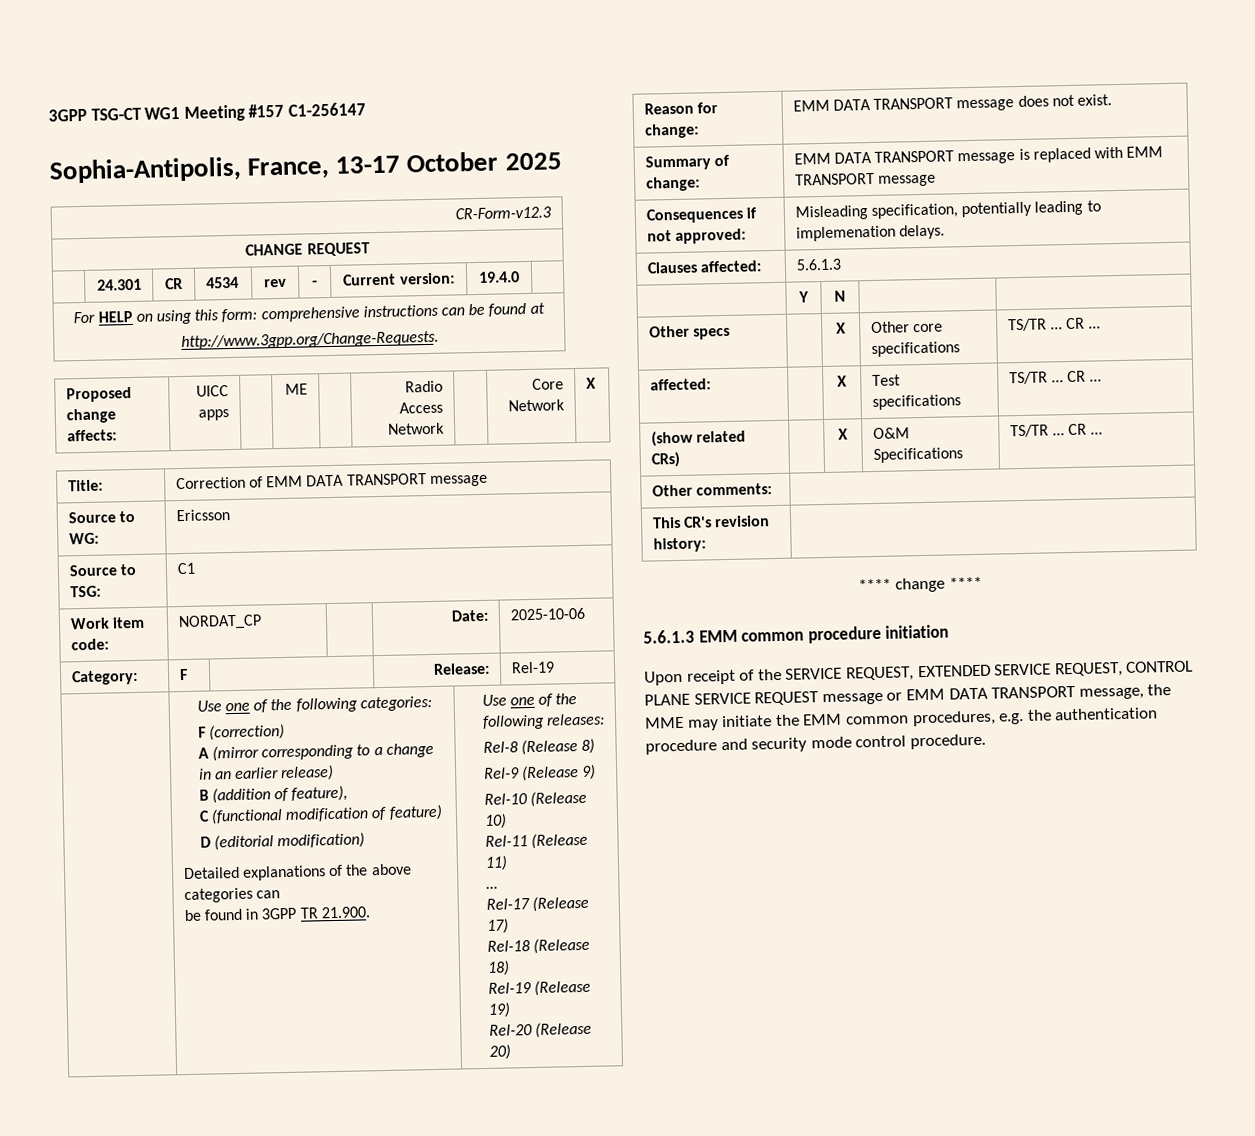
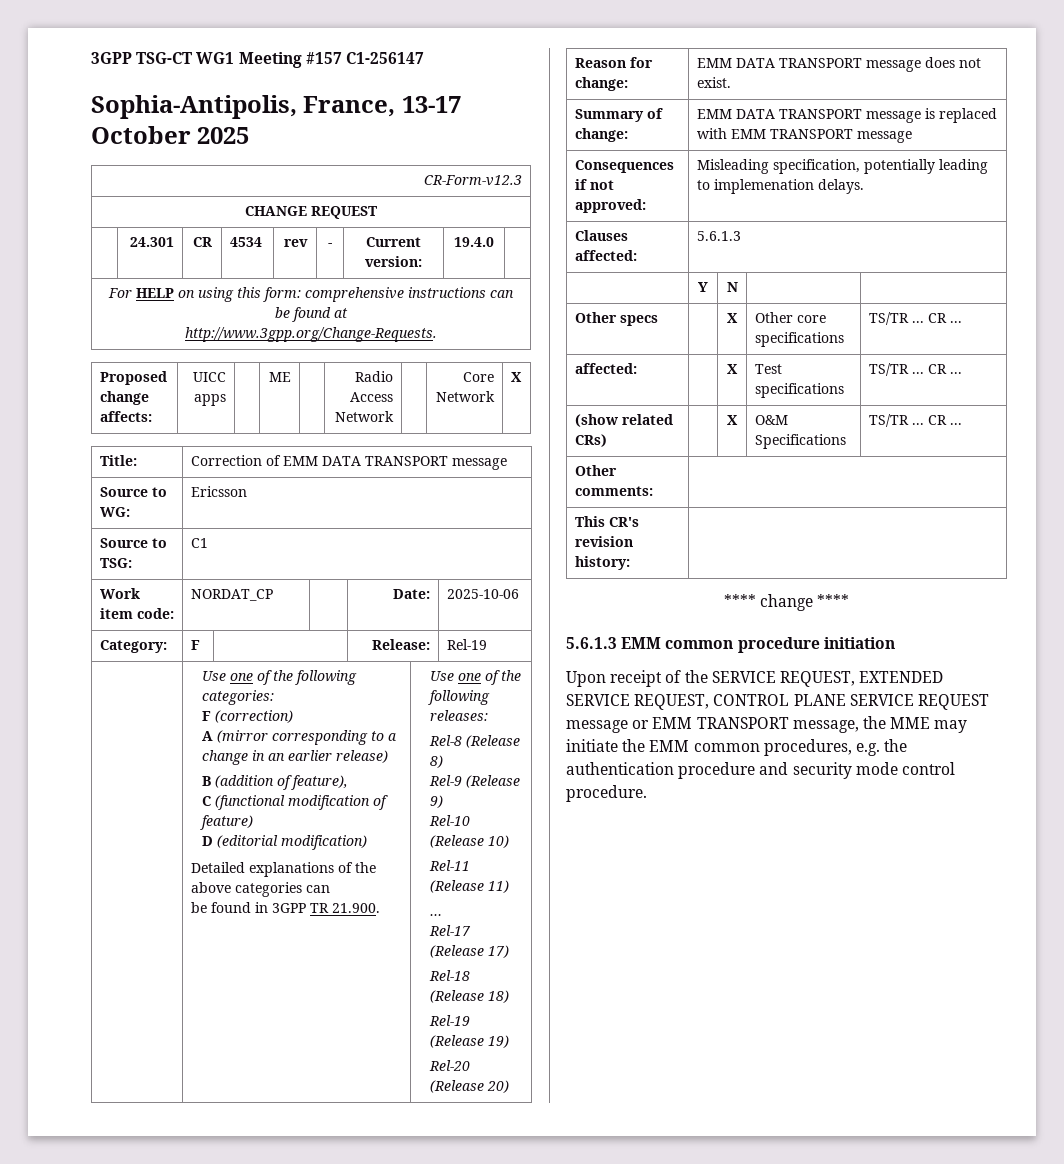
- Upon receipt of the SERVICE REQUEST, EXTENDED SERVICE REQUEST, CONTROL PLANE SERVICE REQUEST message or EMM DATA TRANSPORT message, the MME may initiate the EMM common procedures, e.g. the authentication procedure and security mode control procedure.
+ Upon receipt of the SERVICE REQUEST, EXTENDED SERVICE REQUEST, CONTROL PLANE SERVICE REQUEST message or EMM TRANSPORT message, the MME may initiate the EMM common procedures, e.g. the authentication procedure and security mode control procedure.

